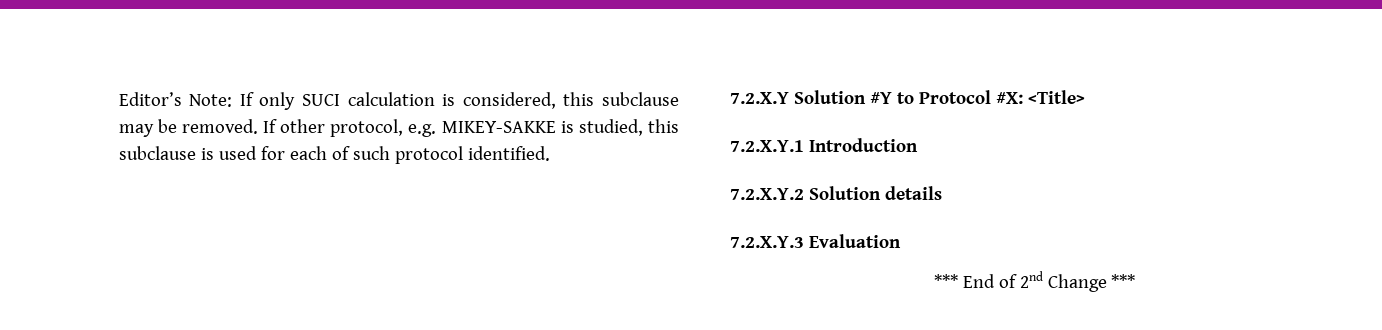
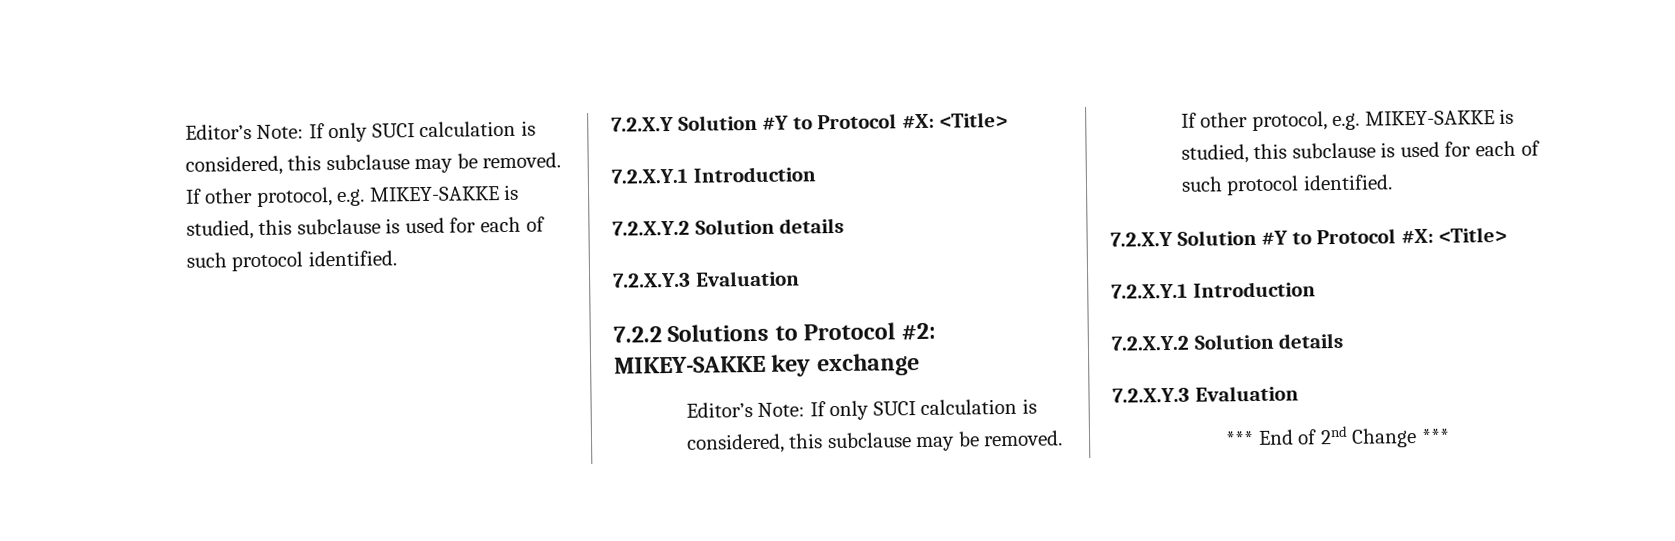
+ 7.2.2 Solutions to Protocol #2: MIKEY-SAKKE key exchange
+ Editor’s Note: If only SUCI calculation is considered, this subclause may be removed. If other protocol, e.g. MIKEY-SAKKE is studied, this subclause is used for each of such protocol identified.
+ 7.2.X.Y Solution #Y to Protocol #X: <Title>
+ 7.2.X.Y.1 Introduction
+ 7.2.X.Y.2 Solution details
+ 7.2.X.Y.3 Evaluation

